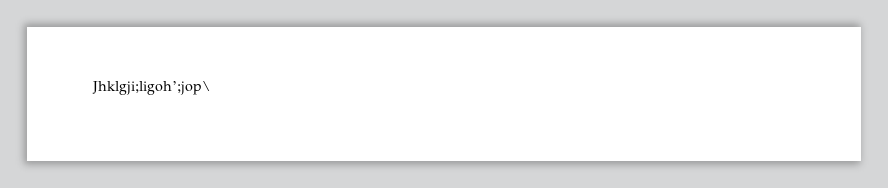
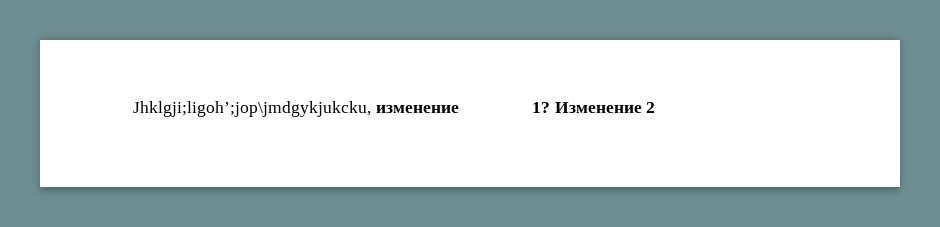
- Jhklgji;ligoh’;jop\
+ Jhklgji;ligoh’;jop\jmdgykjukcku, изменение 1? Изменение 2

